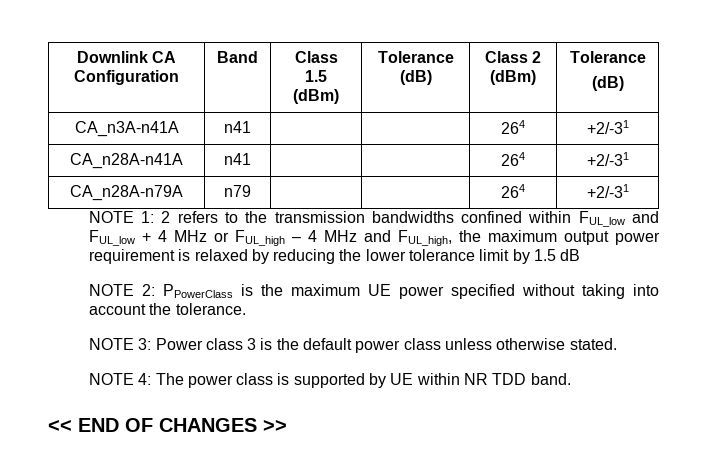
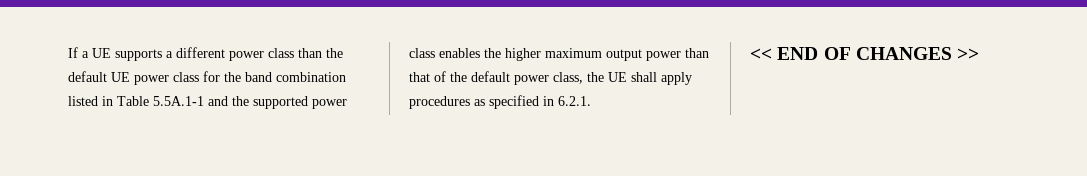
- Downlink CA Configuration | Band | Class 1.5 (dBm) | Tolerance (dB) | Class 2 (dBm) | Tolerance
- (dB)
- CA_n3A-n41A | n41 | | | 264 | +2/-31
- CA_n28A-n41A | n41 | | | 264 | +2/-31
- CA_n28A-n79A | n79 | | | 264 | +2/-31
- NOTE 1: 2 refers to the transmission bandwidths confined within FUL_low and FUL_low + 4 MHz or FUL_high – 4 MHz and FUL_high, the maximum output power requirement is relaxed by reducing the lower tolerance limit by 1.5 dB
- NOTE 2: PPowerClass is the maximum UE power specified without taking into account the tolerance.
- NOTE 3: Power class 3 is the default power class unless otherwise stated.
- NOTE 4: The power class is supported by UE within NR TDD band.
+ If a UE supports a different power class than the default UE power class for the band combination listed in Table 5.5A.1-1 and the supported power class enables the higher maximum output power than that of the default power class, the UE shall apply procedures as specified in 6.2.1.

